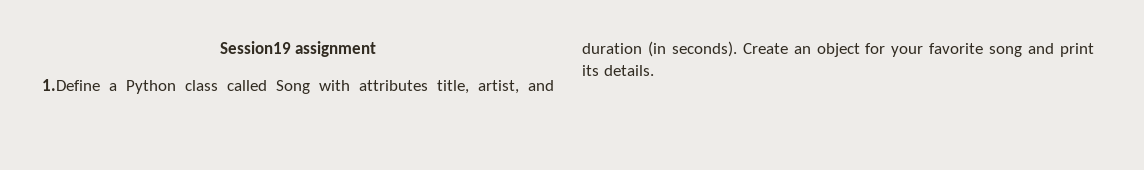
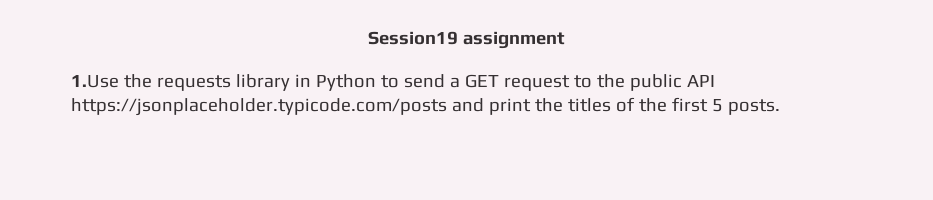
- 1.Define a Python class called Song with attributes title, artist, and duration (in seconds). Create an object for your favorite song and print its details.
+ 1.Use the requests library in Python to send a GET request to the public API https://jsonplaceholder.typicode.com/posts and print the titles of the first 5 posts.

